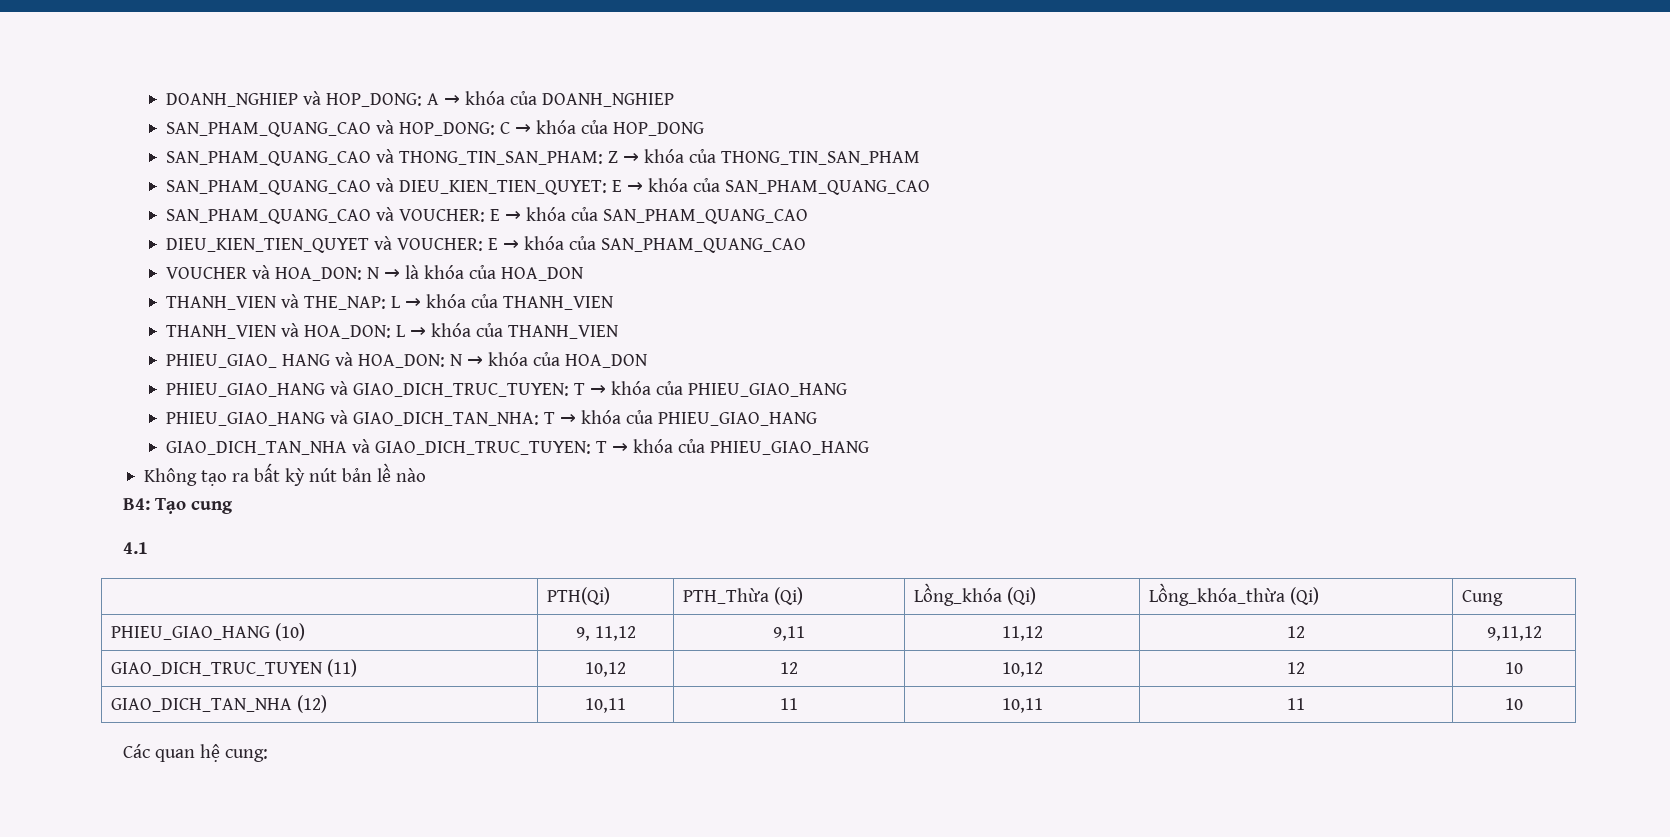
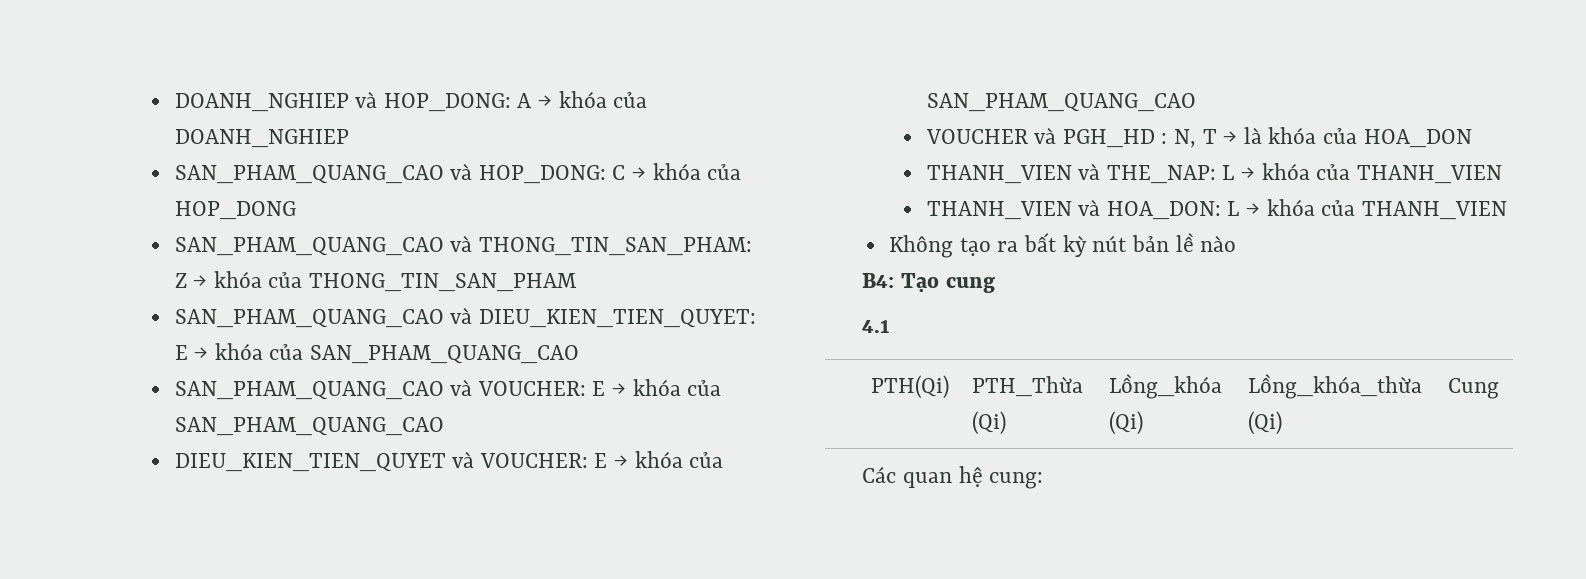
- VOUCHER và HOA_DON: N → là khóa của HOA_DON
+ VOUCHER và PGH_HD : N, T → là khóa của HOA_DON
- PHIEU_GIAO_ HANG và HOA_DON: N → khóa của HOA_DON
- PHIEU_GIAO_HANG và GIAO_DICH_TRUC_TUYEN: T → khóa của PHIEU_GIAO_HANG
- PHIEU_GIAO_HANG và GIAO_DICH_TAN_NHA: T → khóa của PHIEU_GIAO_HANG
- GIAO_DICH_TAN_NHA và GIAO_DICH_TRUC_TUYEN: T → khóa của PHIEU_GIAO_HANG
- PHIEU_GIAO_HANG (10) | 9, 11,12 | 9,11 | 11,12 | 12 | 9,11,12
- GIAO_DICH_TRUC_TUYEN (11) | 10,12 | 12 | 10,12 | 12 | 10
- GIAO_DICH_TAN_NHA (12) | 10,11 | 11 | 10,11 | 11 | 10

